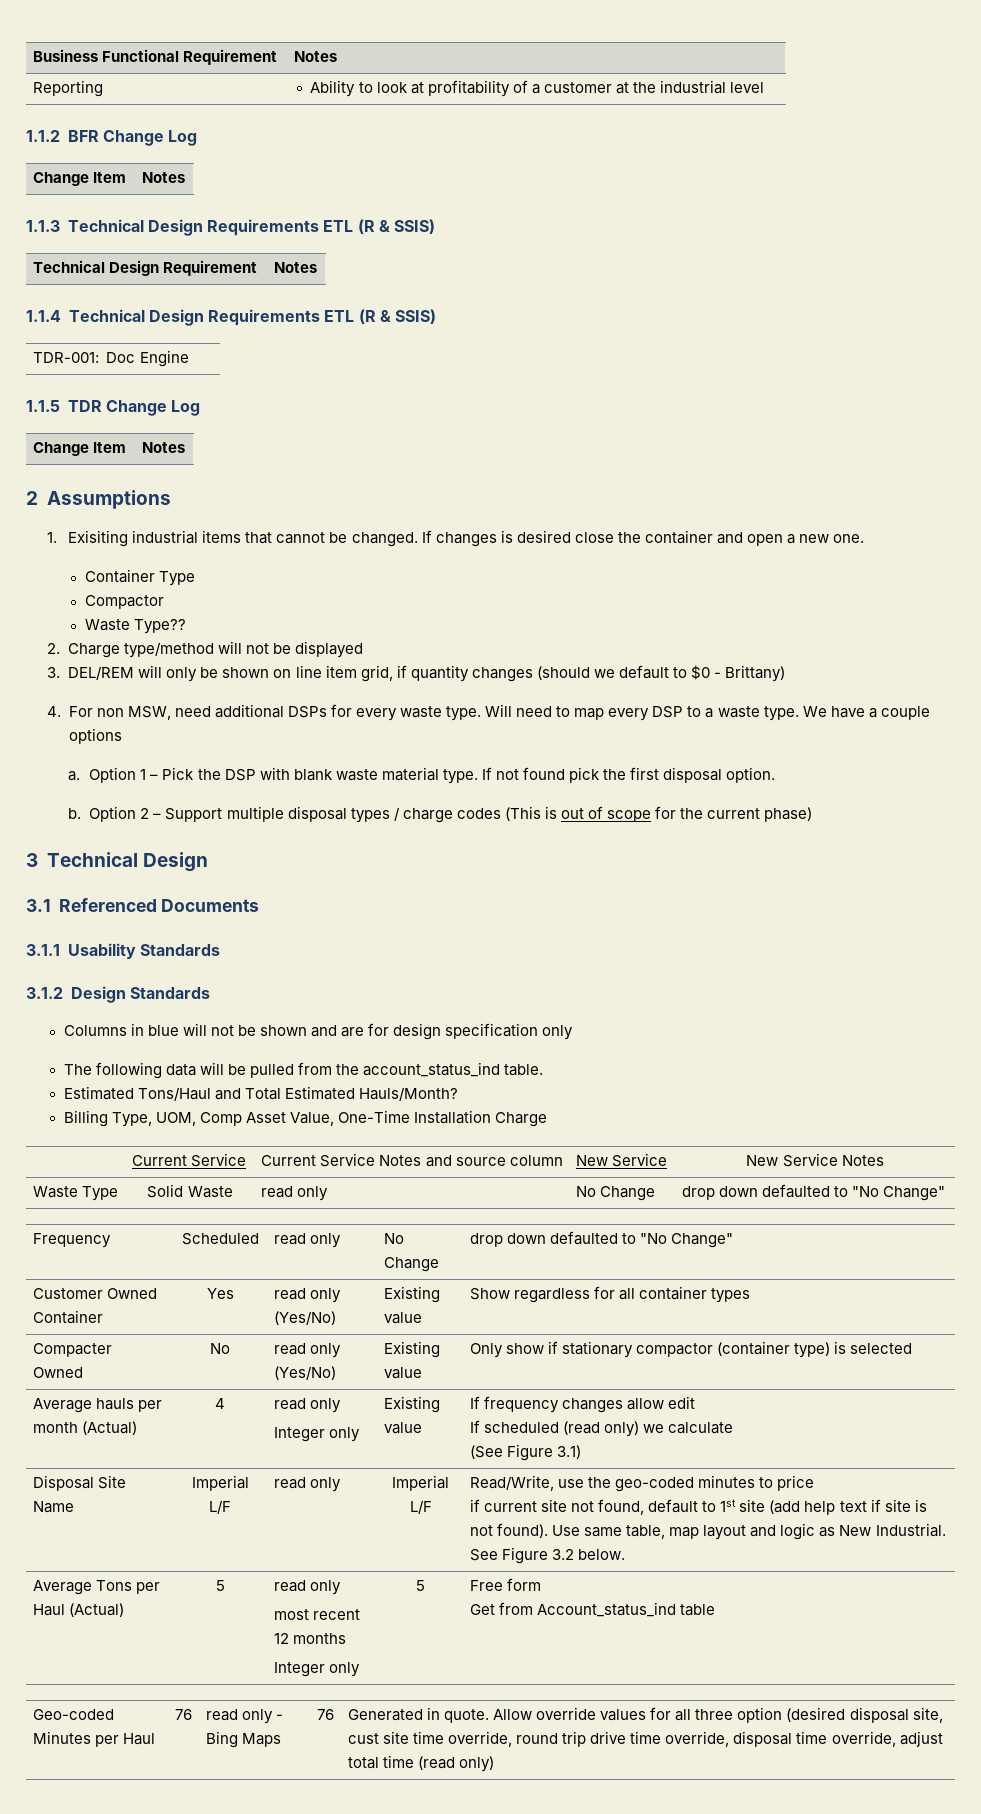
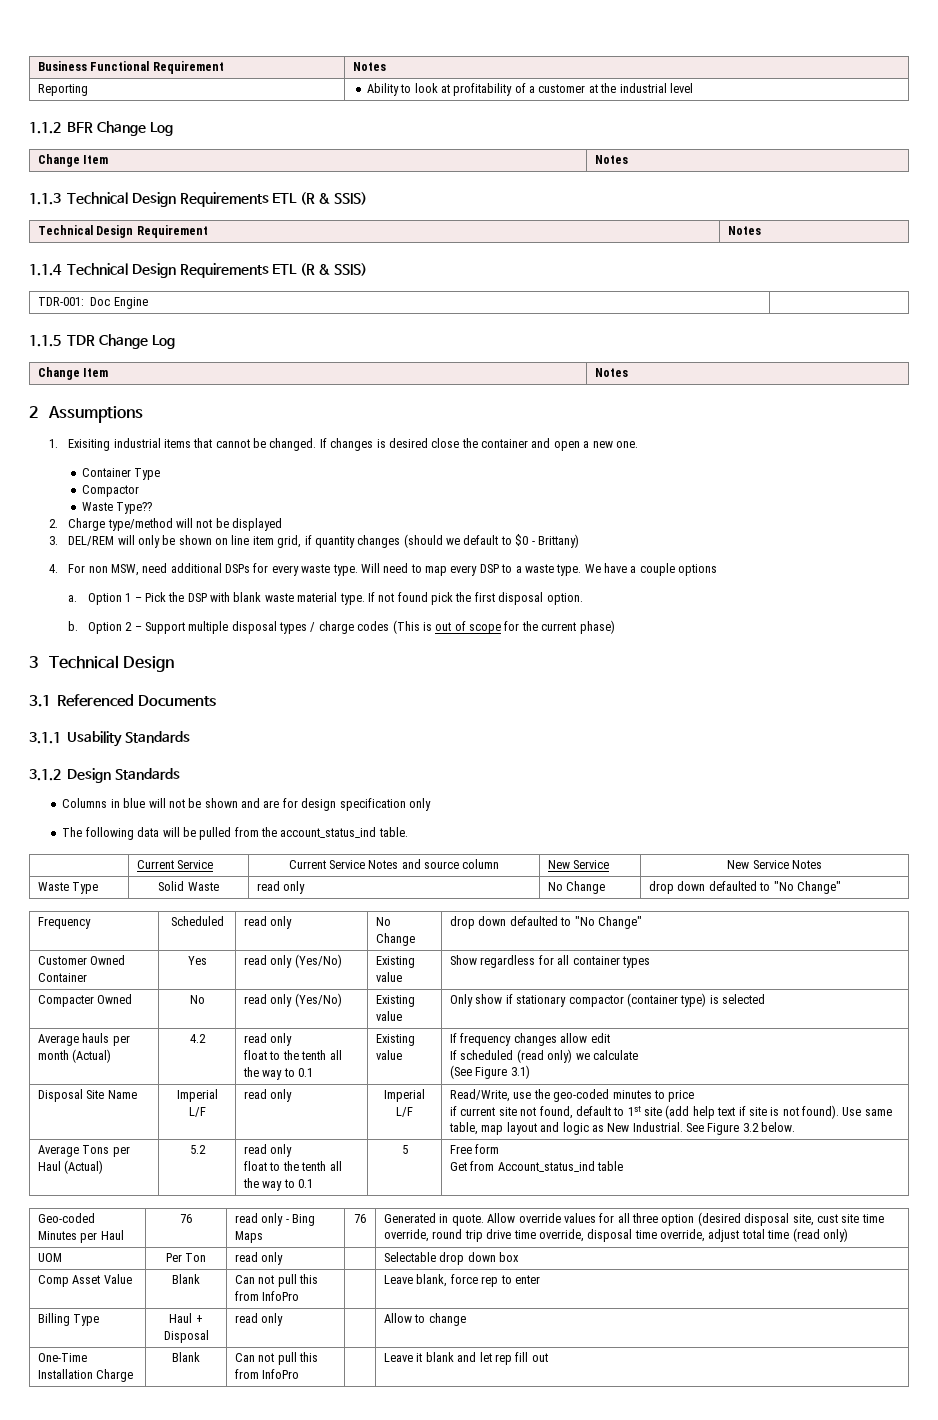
- Estimated Tons/Haul and Total Estimated Hauls/Month?
- Billing Type, UOM, Comp Asset Value, One-Time Installation Charge
- Average hauls per month (Actual) | 4 | read only
- Integer only | Existing value | If frequency changes allow edit
+ Average hauls per month (Actual) | 4.2 | read only
+ float to the tenth all the way to 0.1 | Existing value | If frequency changes allow edit
- Average Tons per Haul (Actual) | 5 | read only
- most recent 12 months
- Integer only | 5 | Free form
+ Average Tons per Haul (Actual) | 5.2 | read only
+ float to the tenth all the way to 0.1 | 5 | Free form
+ UOM | Per Ton | read only | | Selectable drop down box
+ Comp Asset Value | Blank | Can not pull this from InfoPro | | Leave blank, force rep to enter
+ Billing Type | Haul + Disposal | read only | | Allow to change
+ One-Time Installation Charge | Blank | Can not pull this from InfoPro | | Leave it blank and let rep fill out

